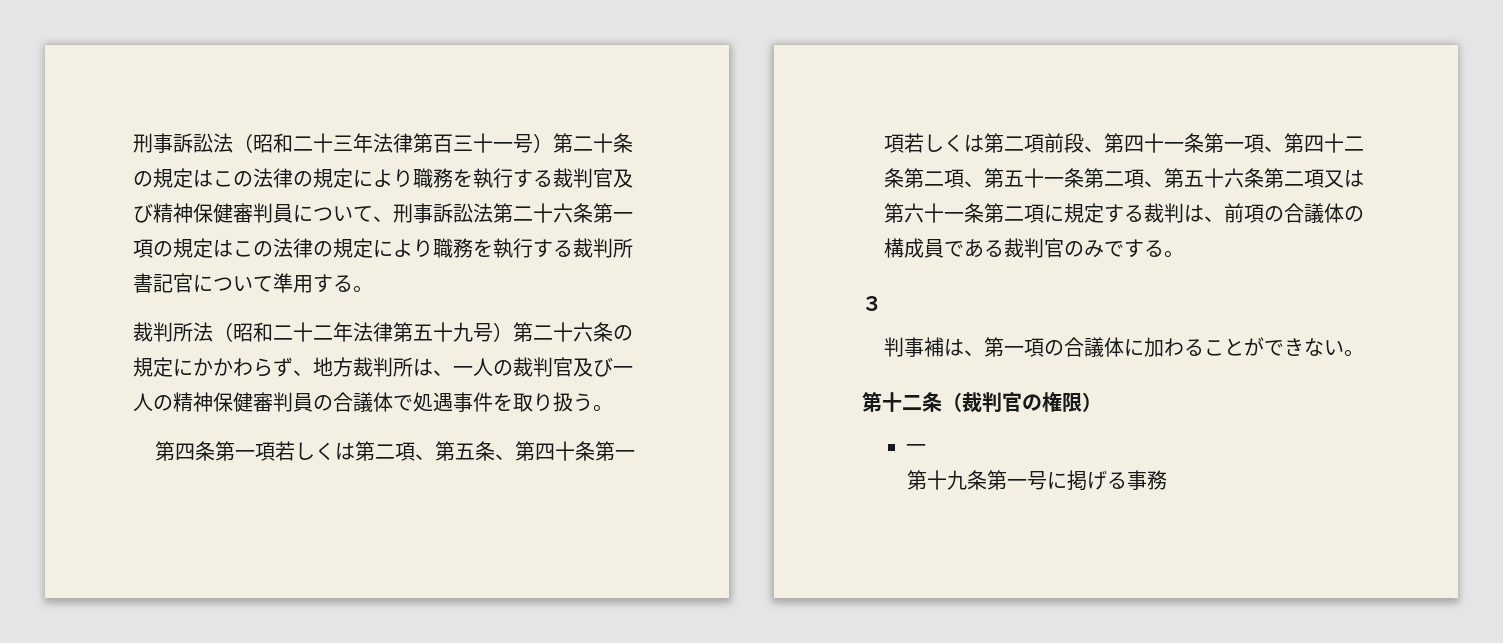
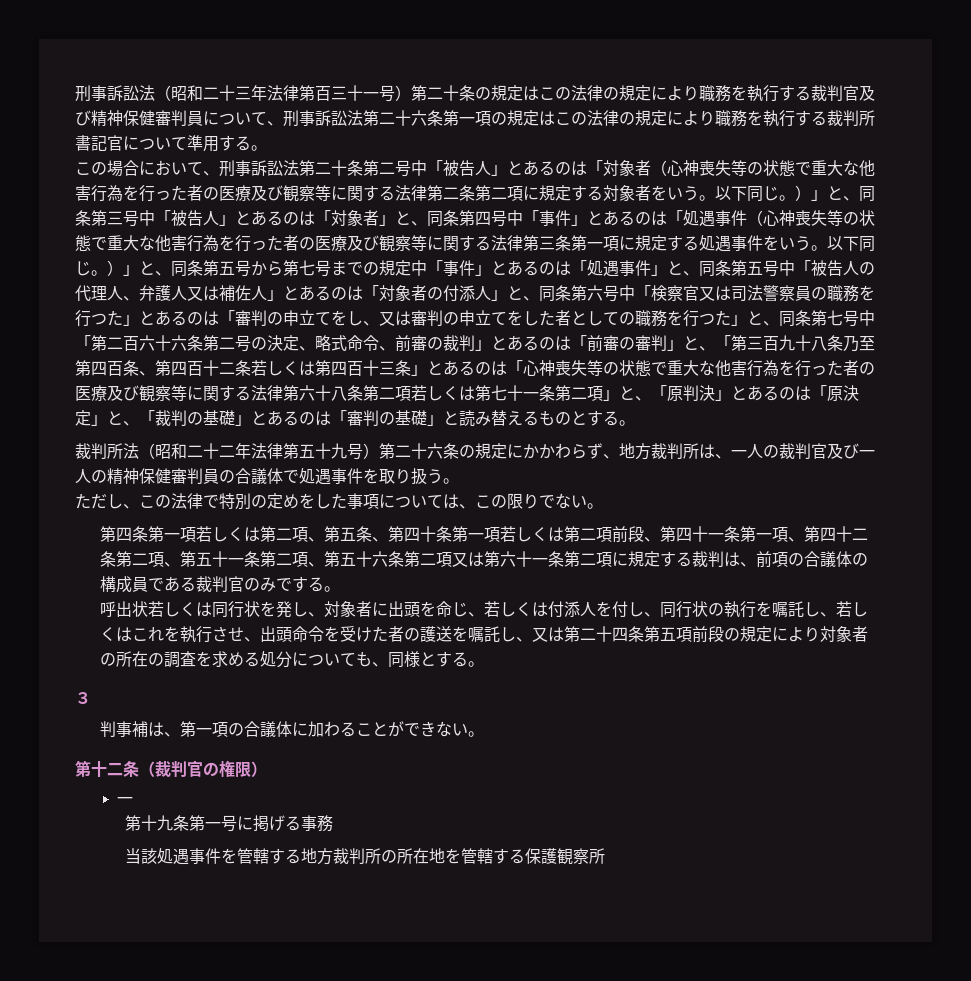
+ この場合において、刑事訴訟法第二十条第二号中「被告人」とあるのは「対象者（心神喪失等の状態で重大な他害行為を行った者の医療及び観察等に関する法律第二条第二項に規定する対象者をいう。以下同じ。）」と、同条第三号中「被告人」とあるのは「対象者」と、同条第四号中「事件」とあるのは「処遇事件（心神喪失等の状態で重大な他害行為を行った者の医療及び観察等に関する法律第三条第一項に規定する処遇事件をいう。以下同じ。）」と、同条第五号から第七号までの規定中「事件」とあるのは「処遇事件」と、同条第五号中「被告人の代理人、弁護人又は補佐人」とあるのは「対象者の付添人」と、同条第六号中「検察官又は司法警察員の職務を行つた」とあるのは「審判の申立てをし、又は審判の申立てをした者としての職務を行つた」と、同条第七号中「第二百六十六条第二号の決定、略式命令、前審の裁判」とあるのは「前審の審判」と、「第三百九十八条乃至第四百条、第四百十二条若しくは第四百十三条」とあるのは「心神喪失等の状態で重大な他害行為を行った者の医療及び観察等に関する法律第六十八条第二項若しくは第七十一条第二項」と、「原判決」とあるのは「原決定」と、「裁判の基礎」とあるのは「審判の基礎」と読み替えるものとする。
+ ただし、この法律で特別の定めをした事項については、この限りでない。
+ 呼出状若しくは同行状を発し、対象者に出頭を命じ、若しくは付添人を付し、同行状の執行を嘱託し、若しくはこれを執行させ、出頭命令を受けた者の護送を嘱託し、又は第二十四条第五項前段の規定により対象者の所在の調査を求める処分についても、同様とする。
+ 当該処遇事件を管轄する地方裁判所の所在地を管轄する保護観察所

